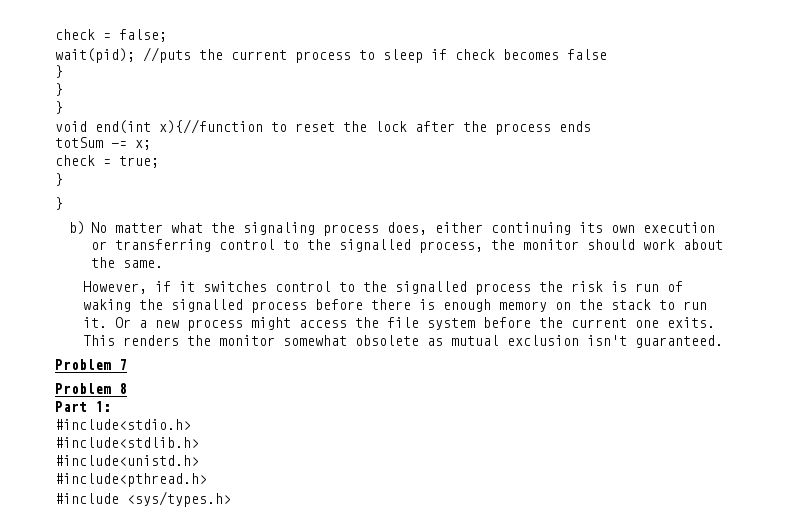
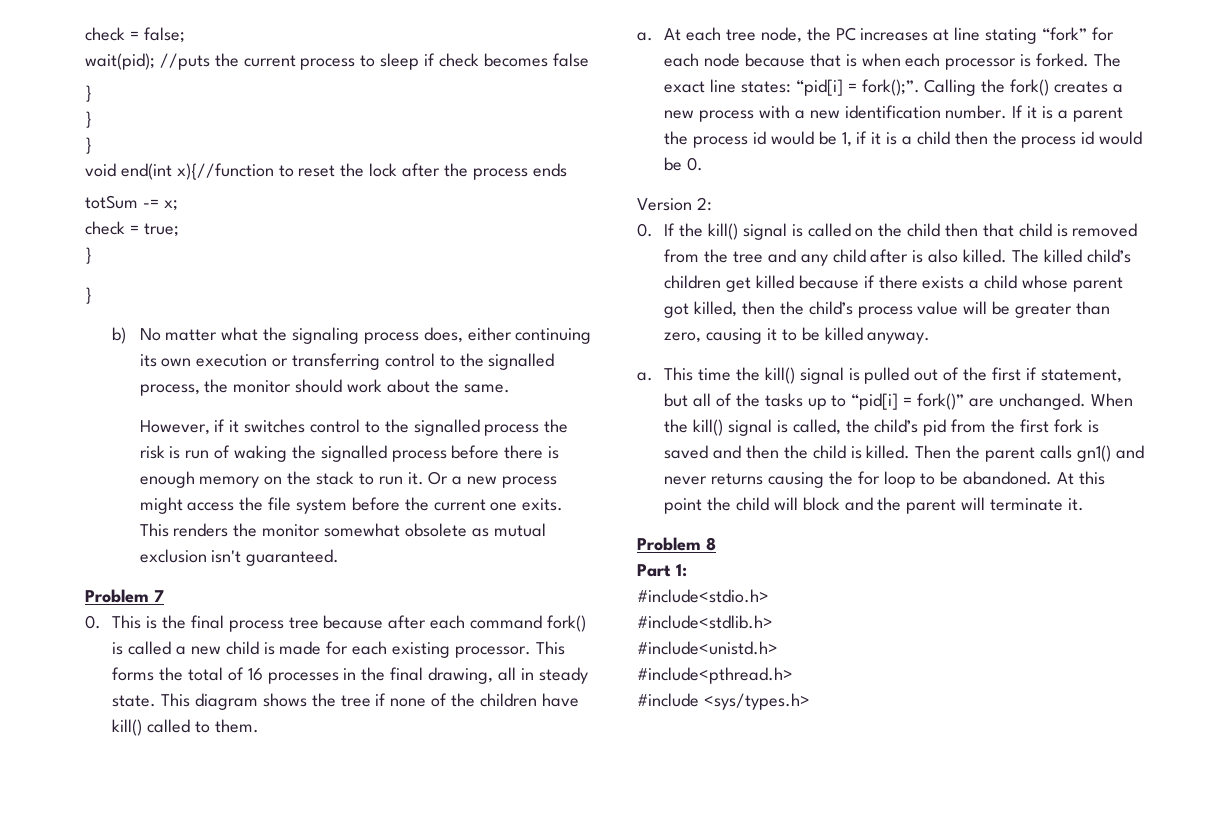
+ 0. This is the final process tree because after each command fork() is called a new child is made for each existing processor. This forms the total of 16 processes in the final drawing, all in steady state. This diagram shows the tree if none of the children have kill() called to them.
+ a. At each tree node, the PC increases at line stating “fork” for each node because that is when each processor is forked. The exact line states: “pid[i] = fork();”. Calling the fork() creates a new process with a new identification number. If it is a parent the process id would be 1, if it is a child then the process id would be 0.
+ Version 2:
+ 0. If the kill() signal is called on the child then that child is removed from the tree and any child after is also killed. The killed child’s children get killed because if there exists a child whose parent got killed, then the child’s process value will be greater than zero, causing it to be killed anyway.
+ a. This time the kill() signal is pulled out of the first if statement, but all of the tasks up to “pid[i] = fork()” are unchanged. When the kill() signal is called, the child’s pid from the first fork is saved and then the child is killed. Then the parent calls gn1() and never returns causing the for loop to be abandoned. At this point the child will block and the parent will terminate it.

